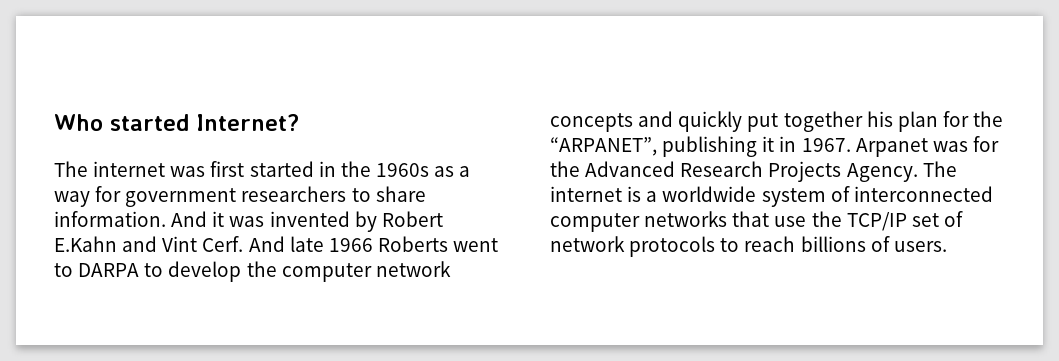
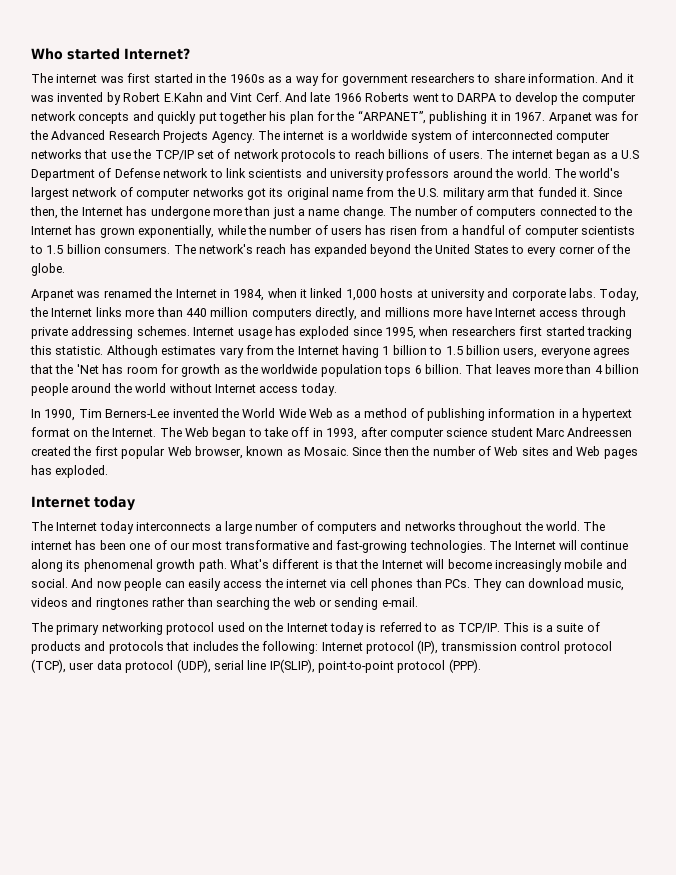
+ The internet began as a U.S Department of Defense network to link scientists and university professors around the world. The world's largest network of computer networks got its original name from the U.S. military arm that funded it. Since then, the Internet has undergone more than just a name change. The number of computers connected to the Internet has grown exponentially, while the number of users has risen from a handful of computer scientists to 1.5 billion consumers. The network's reach has expanded beyond the United States to every corner of the globe.
+ Arpanet was renamed the Internet in 1984, when it linked 1,000 hosts at university and corporate labs. Today, the Internet links more than 440 million computers directly, and millions more have Internet access through private addressing schemes. Internet usage has exploded since 1995, when researchers first started tracking this statistic. Although estimates vary from the Internet having 1 billion to 1.5 billion users, everyone agrees that the 'Net has room for growth as the worldwide population tops 6 billion. That leaves more than 4 billion people around the world without Internet access today.
+ In 1990, Tim Berners-Lee invented the World Wide Web as a method of publishing information in a hypertext format on the Internet. The Web began to take off in 1993, after computer science student Marc Andreessen created the first popular Web browser, known as Mosaic. Since then the number of Web sites and Web pages has exploded.
+ Internet today
+ The Internet today interconnects a large number of computers and networks throughout the world. The internet has been one of our most transformative and fast-growing technologies. The Internet will continue along its phenomenal growth path. What's different is that the Internet will become increasingly mobile and social. And now people can easily access the internet via cell phones than PCs. They can download music, videos and ringtones rather than searching the web or sending e-mail.
+ The primary networking protocol used on the Internet today is referred to as TCP/IP. This is a suite of products and protocols that includes the following: Internet protocol (IP), transmission control protocol (TCP), user data protocol (UDP), serial line IP(SLIP), point-to-point protocol (PPP).

